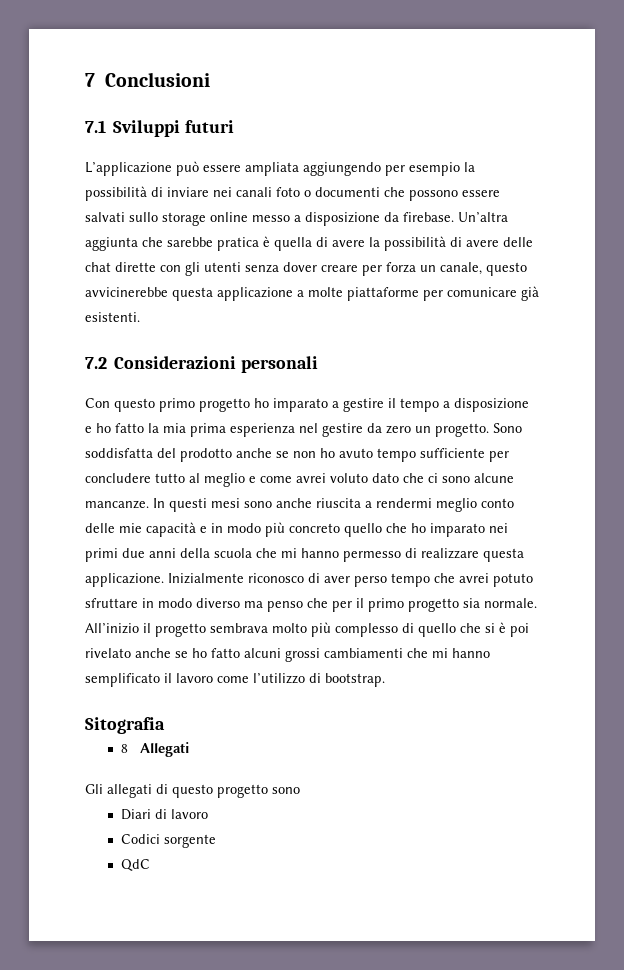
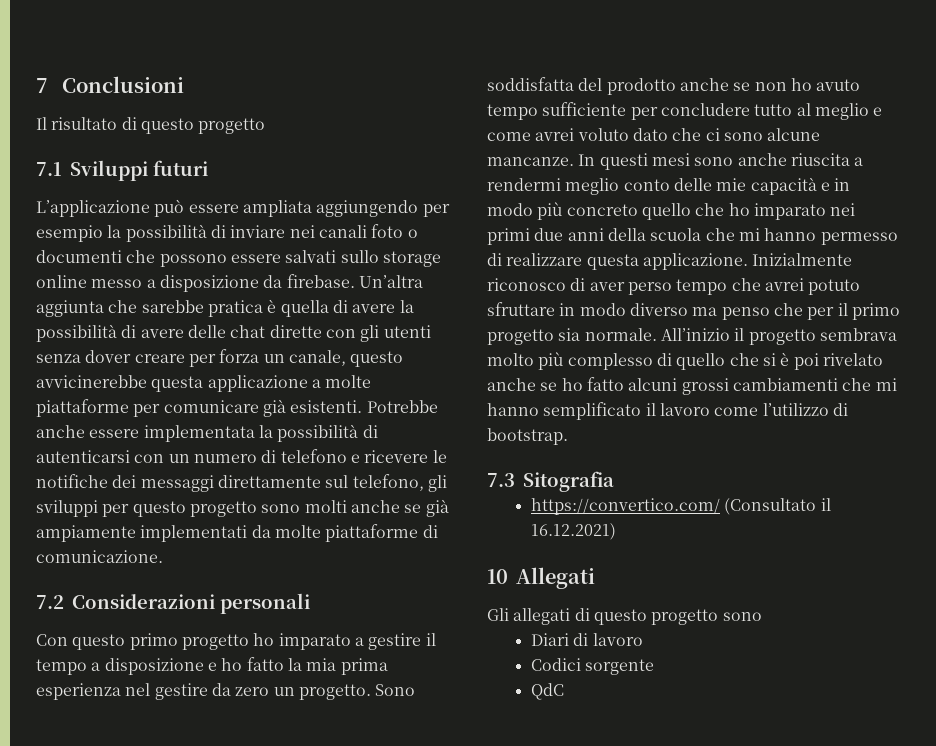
+ Il risultato di questo progetto
+ Potrebbe anche essere implementata la possibilità di autenticarsi con un numero di telefono e ricevere le notifiche dei messaggi direttamente sul telefono, gli sviluppi per questo progetto sono molti anche se già ampiamente implementati da molte piattaforme di comunicazione.
- Sitografia
+ 7.3 Sitografia
- 8 Allegati
+ https://convertico.com/ (Consultato il 16.12.2021)
+ 10 Allegati

